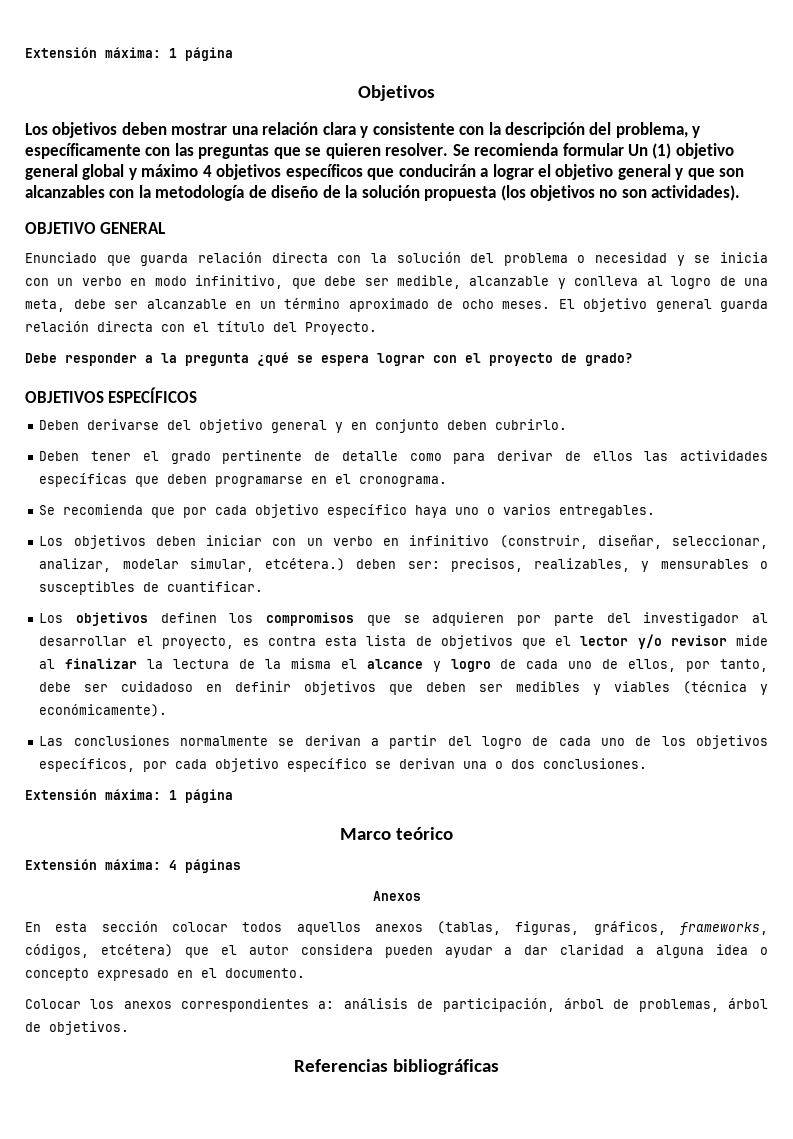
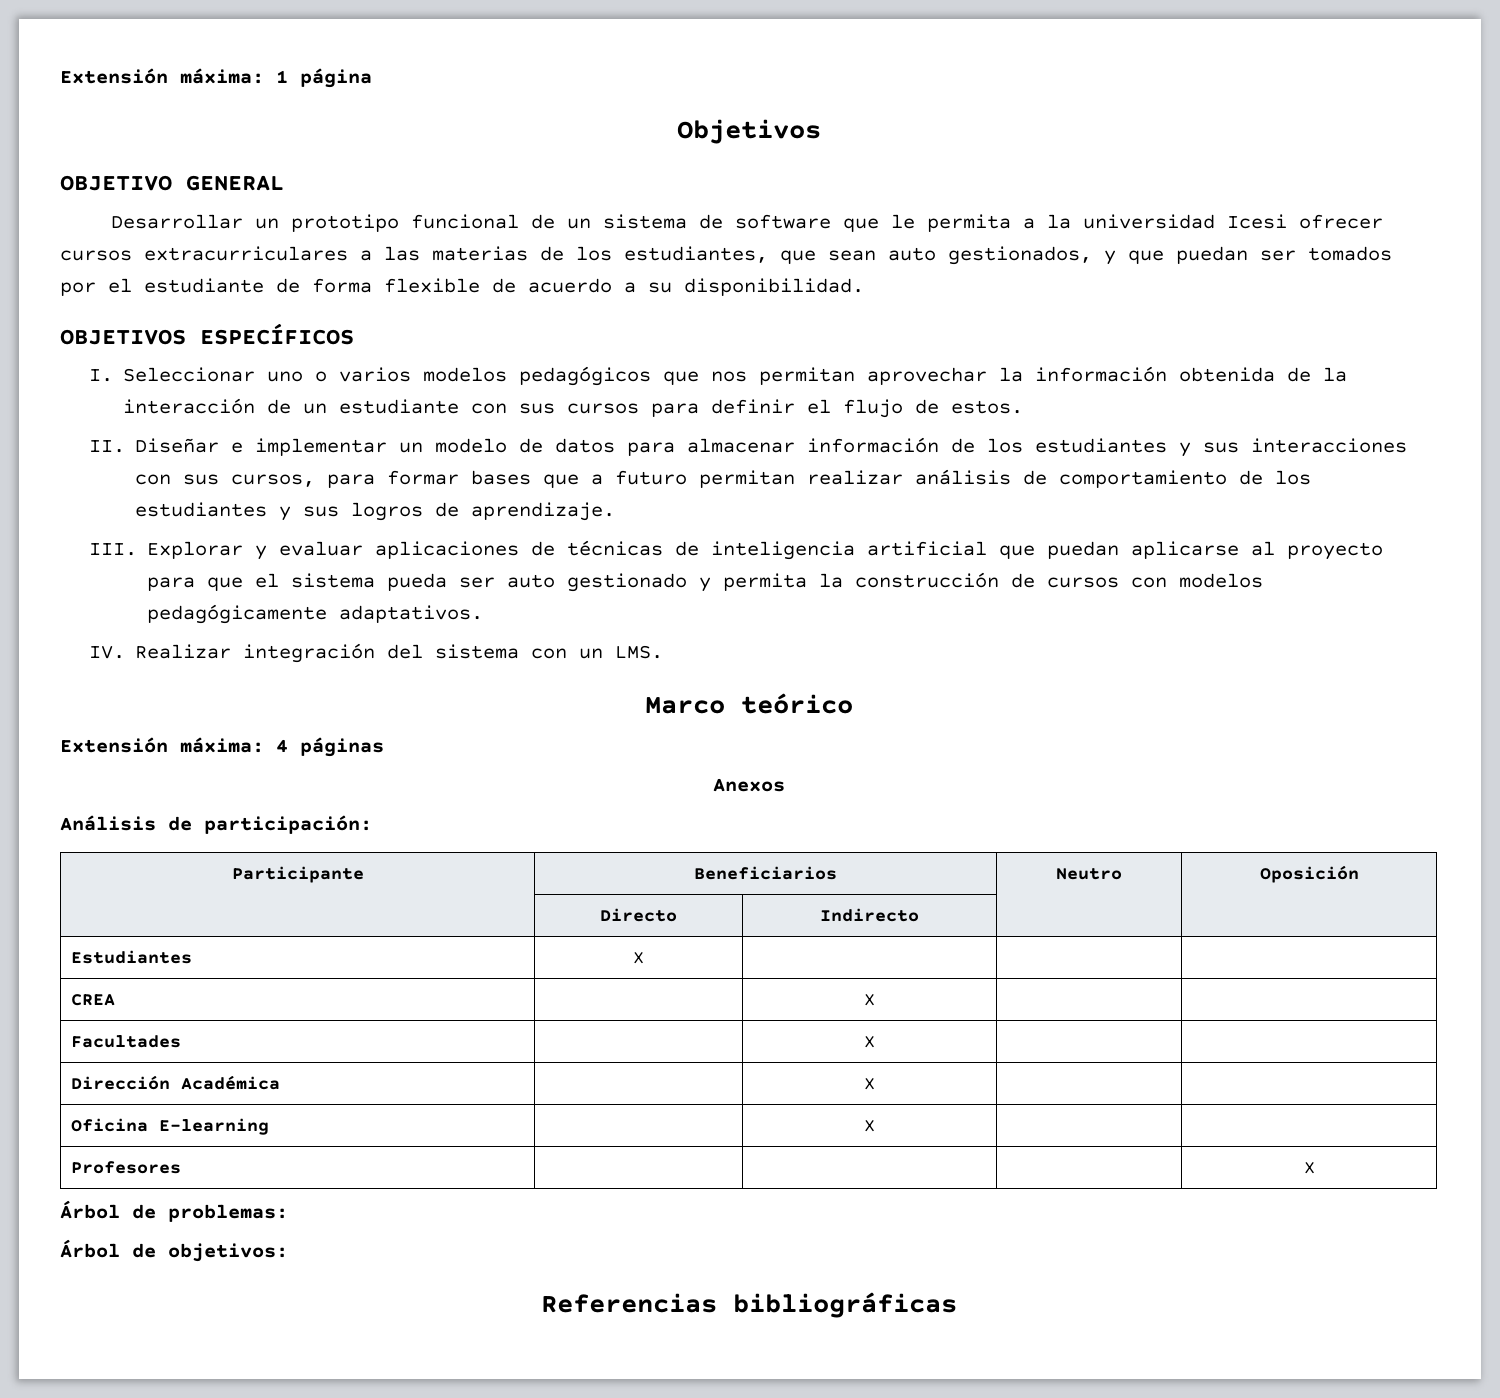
- Los objetivos deben mostrar una relación clara y consistente con la descripción del problema, y específicamente con las preguntas que se quieren resolver. Se recomienda formular Un (1) objetivo general global y máximo 4 objetivos específicos que conducirán a lograr el objetivo general y que son alcanzables con la metodología de diseño de la solución propuesta (los objetivos no son actividades).
  OBJETIVO GENERAL
- Enunciado que guarda relación directa con la solución del problema o necesidad y se inicia con un verbo en modo infinitivo, que debe ser medible, alcanzable y conlleva al logro de una meta, debe ser alcanzable en un término aproximado de ocho meses. El objetivo general guarda relación directa con el título del Proyecto.
- Debe responder a la pregunta ¿qué se espera lograr con el proyecto de grado?
+ Desarrollar un prototipo funcional de un sistema de software que le permita a la universidad Icesi ofrecer cursos extracurriculares a las materias de los estudiantes, que sean auto gestionados, y que puedan ser tomados por el estudiante de forma flexible de acuerdo a su disponibilidad.
  OBJETIVOS ESPECÍFICOS
- Deben derivarse del objetivo general y en conjunto deben cubrirlo.
- Deben tener el grado pertinente de detalle como para derivar de ellos las actividades específicas que deben programarse en el cronograma.
- Se recomienda que por cada objetivo específico haya uno o varios entregables.
- Los objetivos deben iniciar con un verbo en infinitivo (construir, diseñar, seleccionar, analizar, modelar simular, etcétera.) deben ser: precisos, realizables, y mensurables o susceptibles de cuantificar.
- Los objetivos definen los compromisos que se adquieren por parte del investigador al desarrollar el proyecto, es contra esta lista de objetivos que el lector y/o revisor mide al finalizar la lectura de la misma el alcance y logro de cada uno de ellos, por tanto, debe ser cuidadoso en definir objetivos que deben ser medibles y viables (técnica y económicamente).
- Las conclusiones normalmente se derivan a partir del logro de cada uno de los objetivos específicos, por cada objetivo específico se derivan una o dos conclusiones.
- Extensión máxima: 1 página
+ I. Seleccionar uno o varios modelos pedagógicos que nos permitan aprovechar la información obtenida de la interacción de un estudiante con sus cursos para definir el flujo de estos.
+ II. Diseñar e implementar un modelo de datos para almacenar información de los estudiantes y sus interacciones con sus cursos, para formar bases que a futuro permitan realizar análisis de comportamiento de los estudiantes y sus logros de aprendizaje.
+ III. Explorar y evaluar aplicaciones de técnicas de inteligencia artificial que puedan aplicarse al proyecto para que el sistema pueda ser auto gestionado y permita la construcción de cursos con modelos pedagógicamente adaptativos.
+ IV. Realizar integración del sistema con un LMS.
- En esta sección colocar todos aquellos anexos (tablas, figuras, gráficos, frameworks, códigos, etcétera) que el autor considera pueden ayudar a dar claridad a alguna idea o concepto expresado en el documento.
- Colocar los anexos correspondientes a: análisis de participación, árbol de problemas, árbol de objetivos.
+ Análisis de participación:
+ Participante | Beneficiarios | Neutro | Oposición
+ | Directo | Indirecto | |
+ Estudiantes | X | | |
+ CREA | | X | |
+ Facultades | | X | |
+ Dirección Académica | | X | |
+ Oficina E-learning | | X | |
+ Profesores | | | | X
+ Árbol de problemas:
+ Árbol de objetivos:

